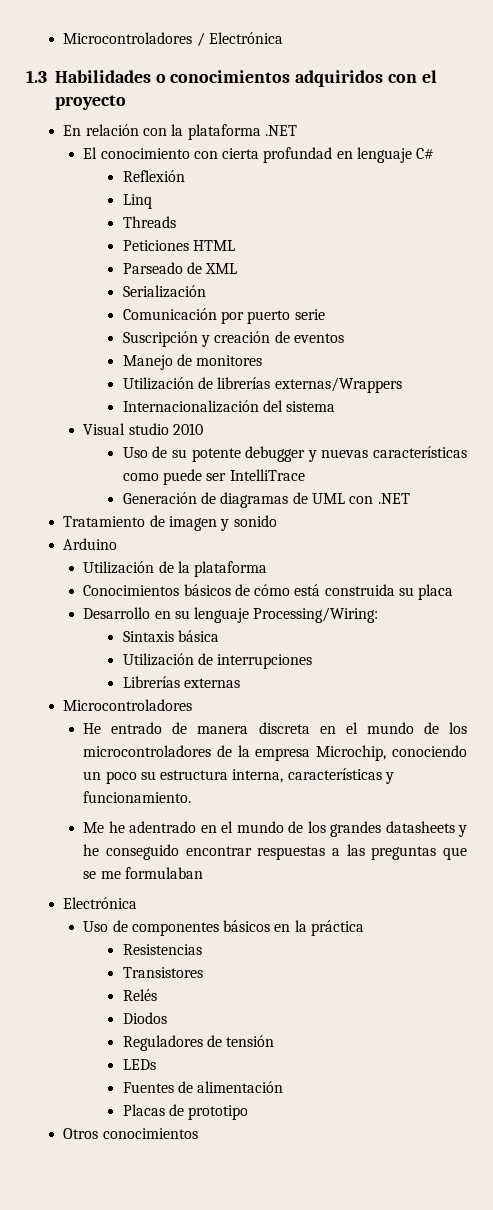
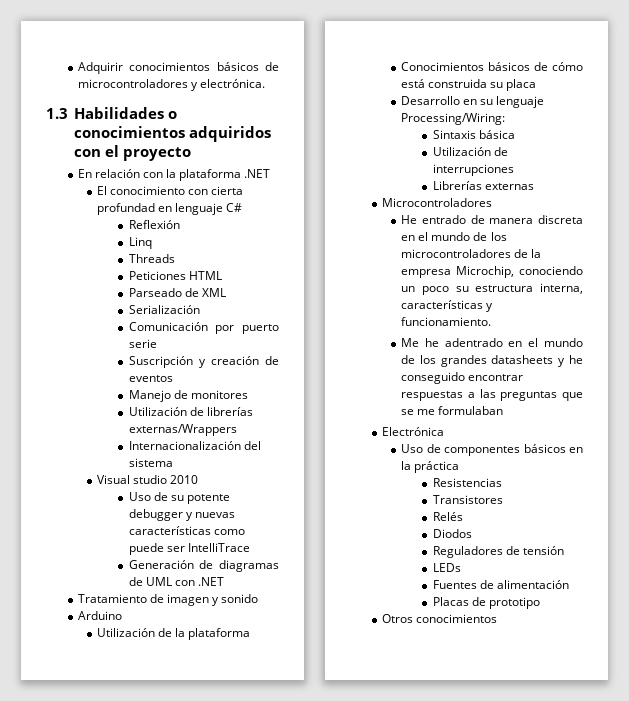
- Microcontroladores / Electrónica
+ Adquirir conocimientos básicos de microcontroladores y electrónica.

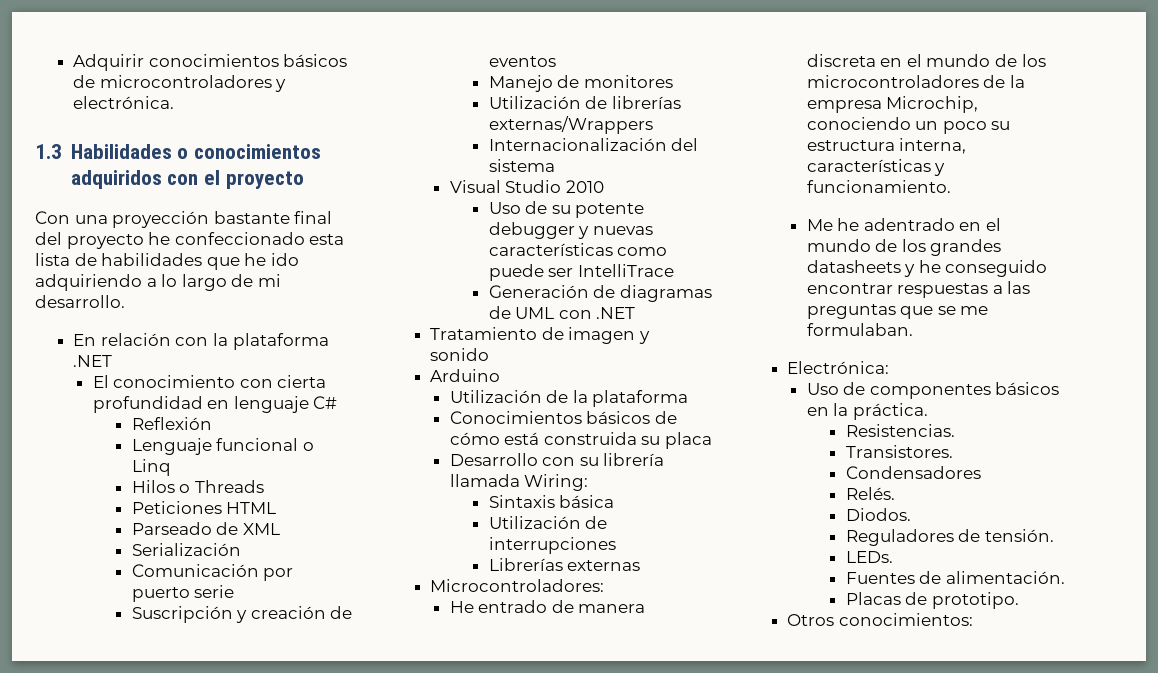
+ Con una proyección bastante final del proyecto he confeccionado esta lista de habilidades que he ido adquiriendo a lo largo de mi desarrollo.
- El conocimiento con cierta profundad en lenguaje C#
+ El conocimiento con cierta profundidad en lenguaje C#
- Linq
+ Lenguaje funcional o Linq
- Threads
+ Hilos o Threads
- Visual studio 2010
+ Visual Studio 2010
- Desarrollo en su lenguaje Processing/Wiring:
+ Desarrollo con su librería llamada Wiring:
- Microcontroladores
+ Microcontroladores:
- Me he adentrado en el mundo de los grandes datasheets y he conseguido encontrar respuestas a las preguntas que se me formulaban
- Electrónica
+ Me he adentrado en el mundo de los grandes datasheets y he conseguido encontrar respuestas a las preguntas que se me formulaban.
+ Electrónica:
- Uso de componentes básicos en la práctica
- Resistencias
- Transistores
- Relés
- Diodos
+ Uso de componentes básicos en la práctica.
+ Resistencias.
+ Transistores.
+ Condensadores
+ Relés.
+ Diodos.
- Reguladores de tensión
- LEDs
+ Reguladores de tensión.
+ LEDs.
- Fuentes de alimentación
+ Fuentes de alimentación.
- Placas de prototipo
+ Placas de prototipo.
- Otros conocimientos
+ Otros conocimientos:

